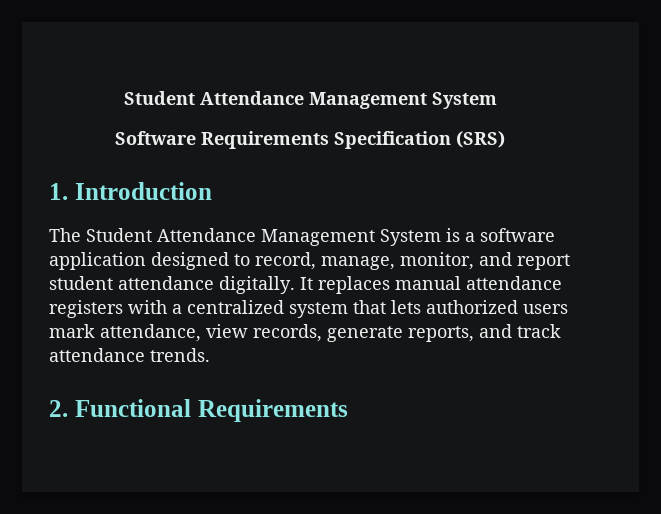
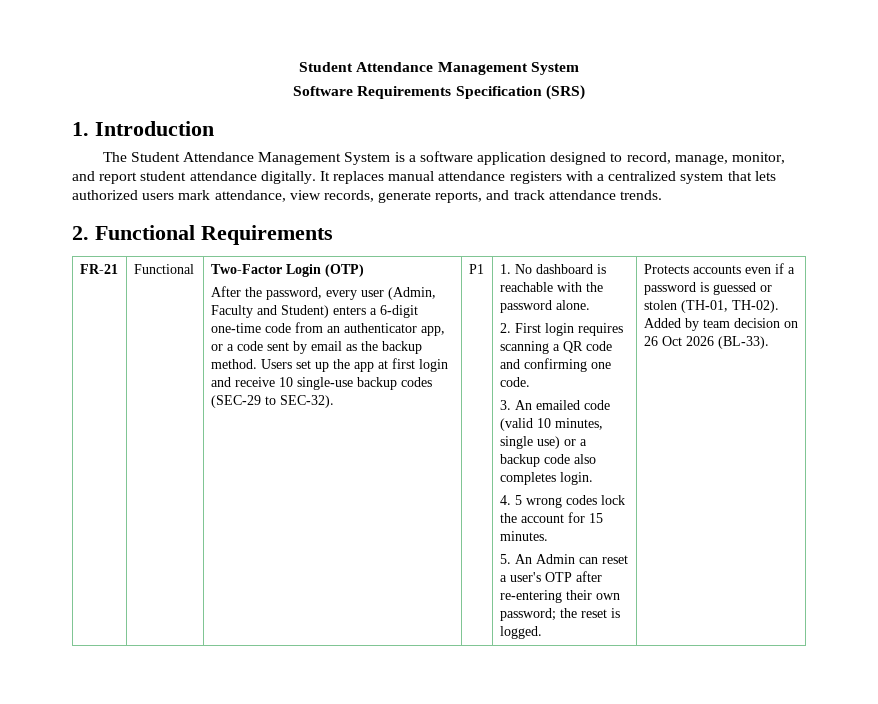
+ FR-21 | Functional | Two-Factor Login (OTP)
+ After the password, every user (Admin, Faculty and Student) enters a 6-digit one-time code from an authenticator app, or a code sent by email as the backup method. Users set up the app at first login and receive 10 single-use backup codes (SEC-29 to SEC-32). | P1 | 1. No dashboard is reachable with the password alone.
+ 2. First login requires scanning a QR code and confirming one code.
+ 3. An emailed code (valid 10 minutes, single use) or a backup code also completes login.
+ 4. 5 wrong codes lock the account for 15 minutes.
+ 5. An Admin can reset a user's OTP after re-entering their own password; the reset is logged. | Protects accounts even if a password is guessed or stolen (TH-01, TH-02). Added by team decision on 26 Oct 2026 (BL-33).

